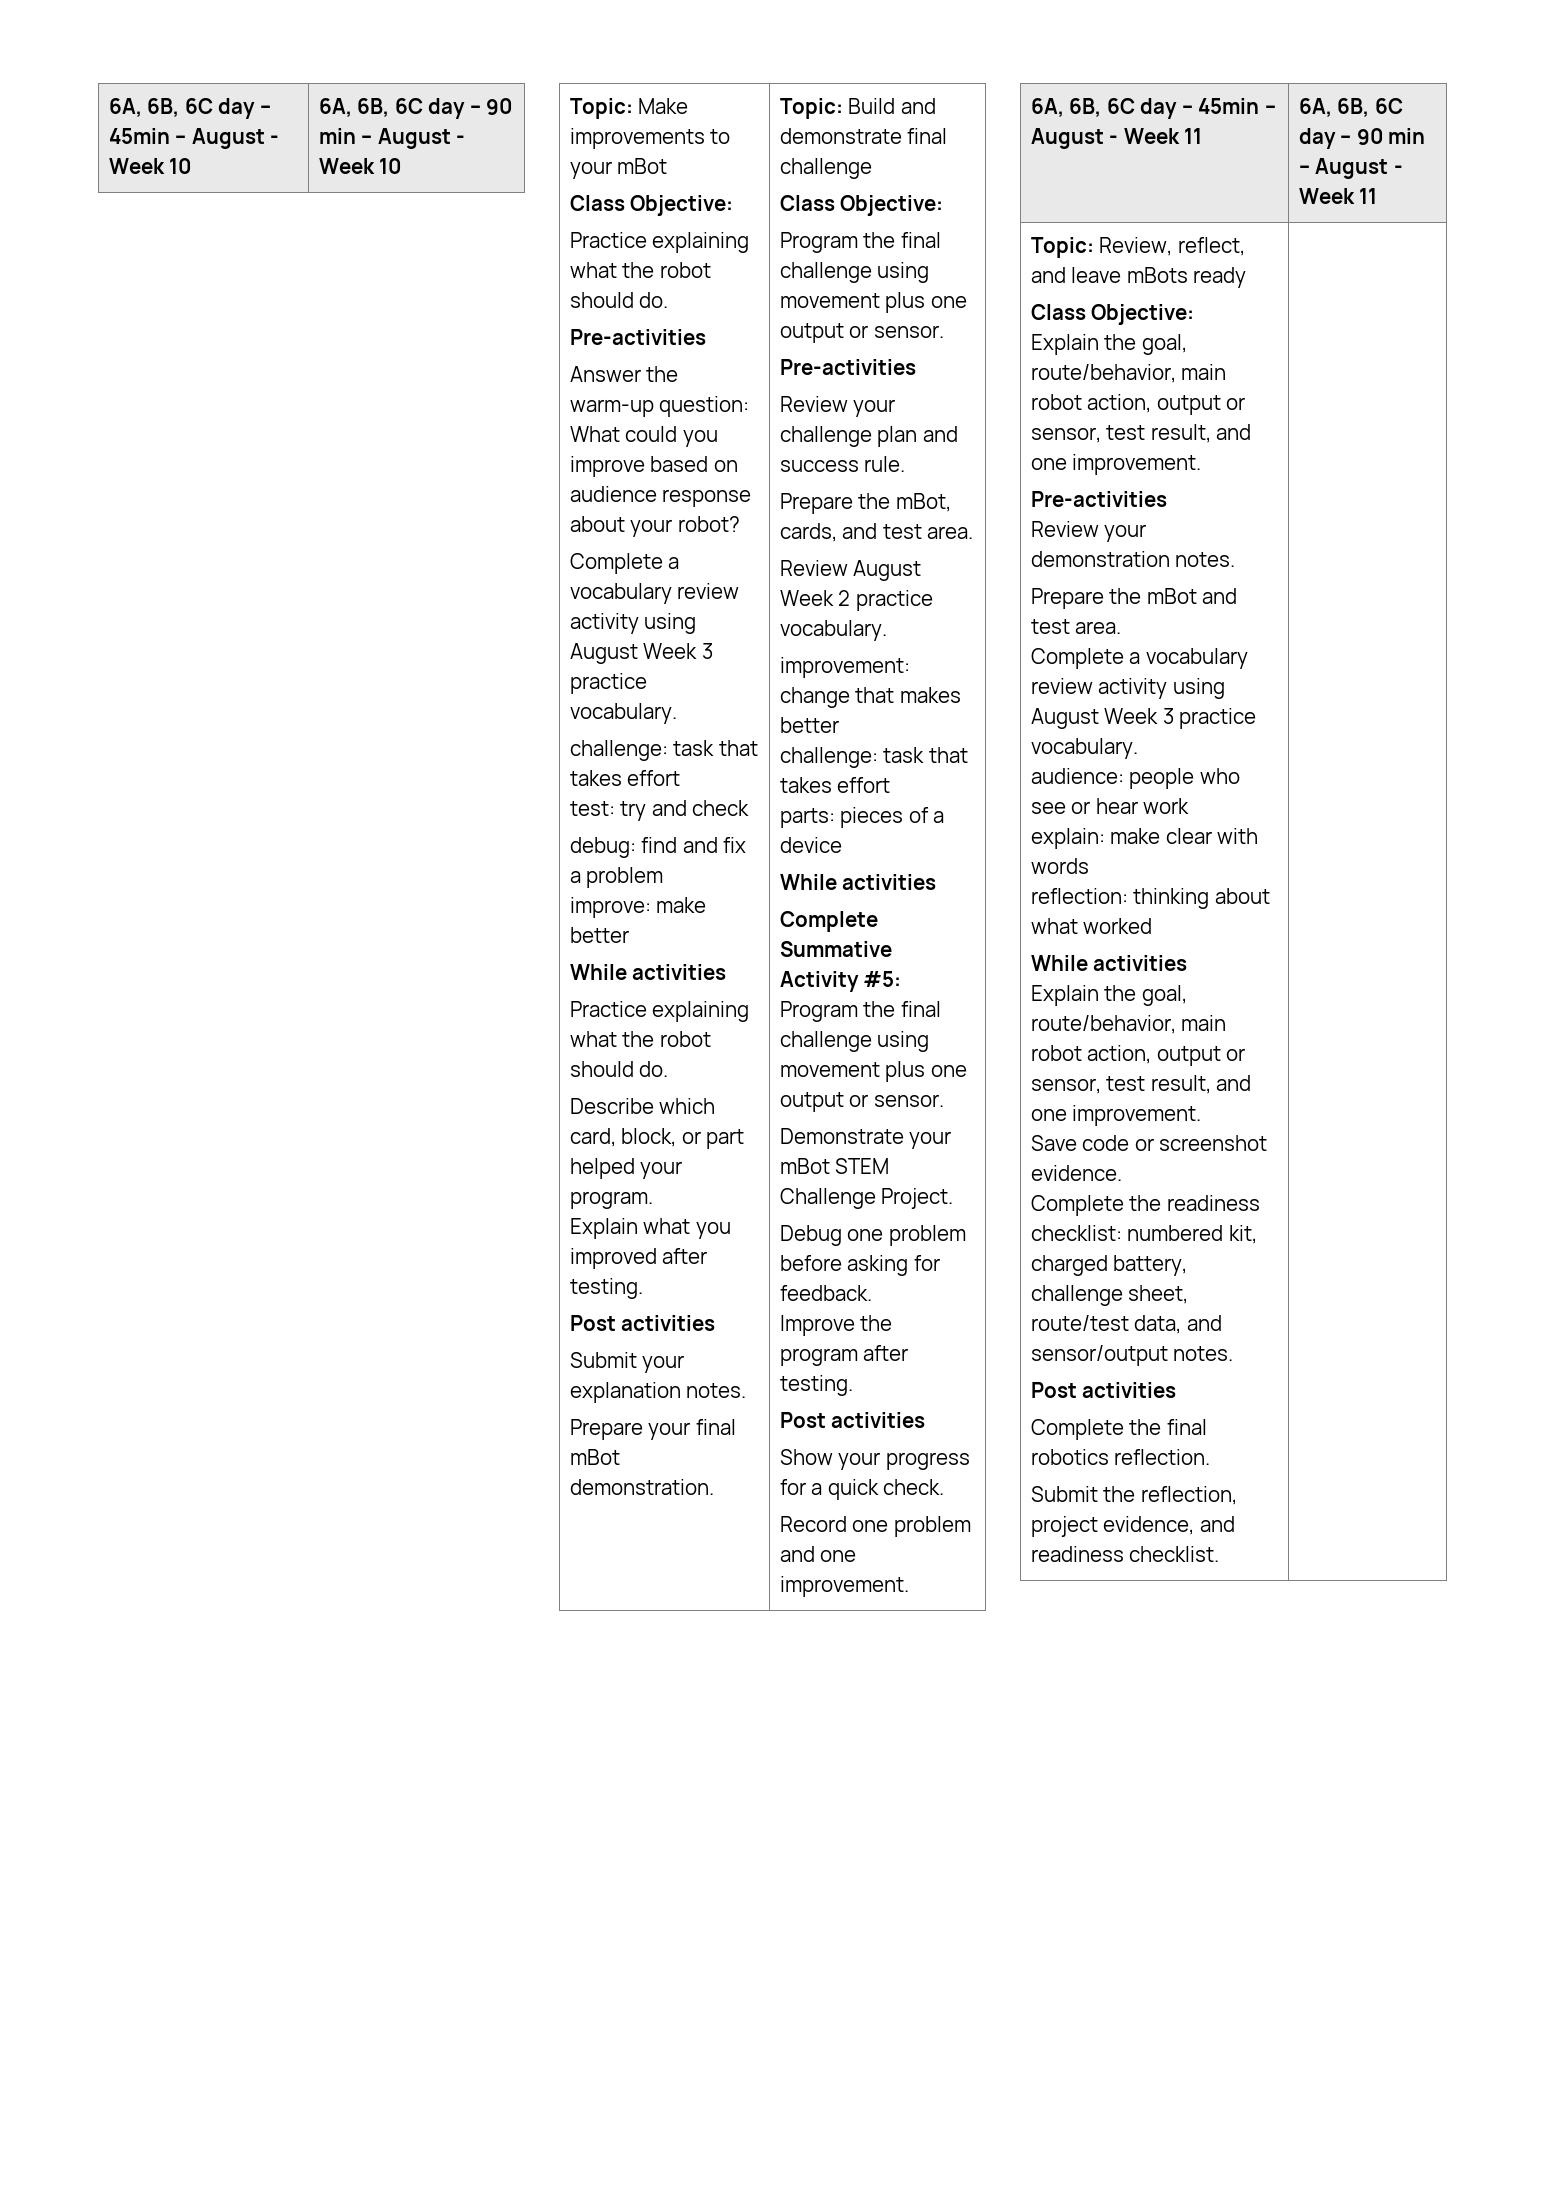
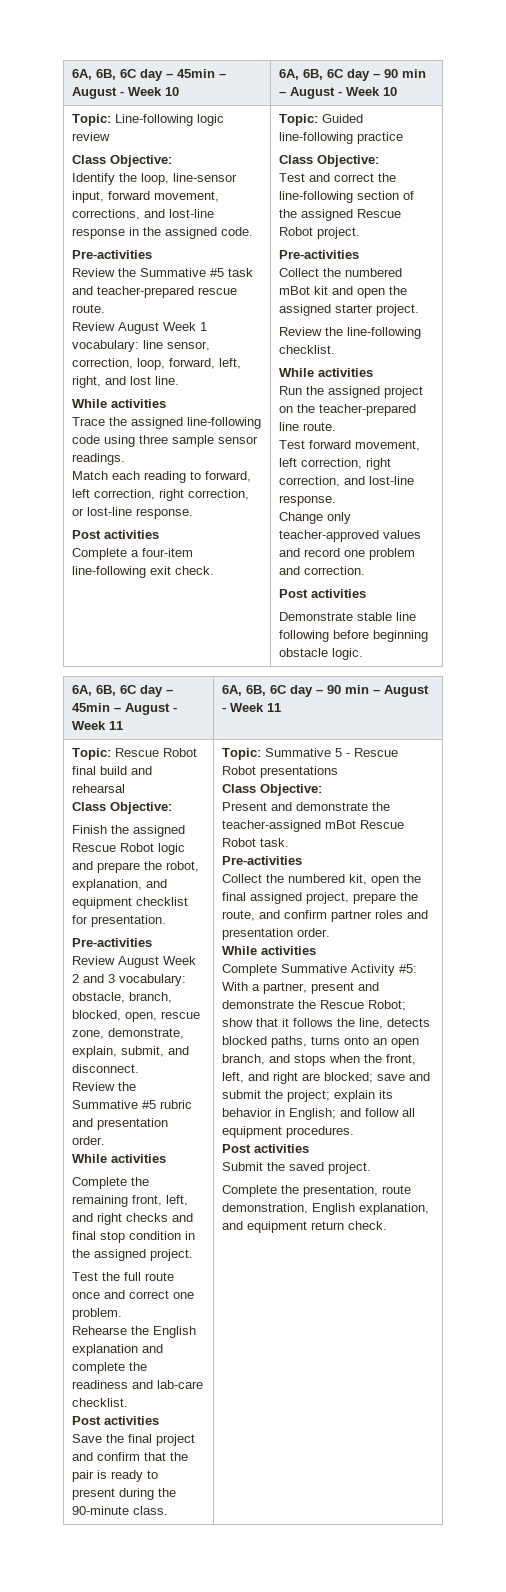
- Topic: Make improvements to your mBot
+ Topic: Line-following logic review
  Class Objective:
- Practice explaining what the robot should do.
+ Identify the loop, line-sensor input, forward movement, corrections, and lost-line response in the assigned code.
  Pre-activities
- Answer the warm-up question: What could you improve based on audience response about your robot?
- Complete a vocabulary review activity using August Week 3 practice vocabulary.
- challenge: task that takes effort
- test: try and check
- debug: find and fix a problem
- improve: make better
+ Review the Summative #5 task and teacher-prepared rescue route.
+ Review August Week 1 vocabulary: line sensor, correction, loop, forward, left, right, and lost line.
  While activities
- Practice explaining what the robot should do.
- Describe which card, block, or part helped your program.
- Explain what you improved after testing.
+ Trace the assigned line-following code using three sample sensor readings.
+ Match each reading to forward, left correction, right correction, or lost-line response.
  Post activities
- Submit your explanation notes.
- Prepare your final mBot demonstration. | Topic: Build and demonstrate final challenge
+ Complete a four-item line-following exit check. | Topic: Guided line-following practice
  Class Objective:
- Program the final challenge using movement plus one output or sensor.
+ Test and correct the line-following section of the assigned Rescue Robot project.
  Pre-activities
- Review your challenge plan and success rule.
- Prepare the mBot, cards, and test area.
- Review August Week 2 practice vocabulary.
- improvement: change that makes better
- challenge: task that takes effort
- parts: pieces of a device
+ Collect the numbered mBot kit and open the assigned starter project.
+ Review the line-following checklist.
  While activities
- Complete Summative Activity #5: Program the final challenge using movement plus one output or sensor.
- Demonstrate your mBot STEM Challenge Project.
- Debug one problem before asking for feedback.
- Improve the program after testing.
+ Run the assigned project on the teacher-prepared line route.
+ Test forward movement, left correction, right correction, and lost-line response.
+ Change only teacher-approved values and record one problem and correction.
  Post activities
- Show your progress for a quick check.
- Record one problem and one improvement.
+ Demonstrate stable line following before beginning obstacle logic.
- Topic: Review, reflect, and leave mBots ready
+ Topic: Rescue Robot final build and rehearsal
  Class Objective:
- Explain the goal, route/behavior, main robot action, output or sensor, test result, and one improvement.
+ Finish the assigned Rescue Robot logic and prepare the robot, explanation, and equipment checklist for presentation.
  Pre-activities
- Review your demonstration notes.
- Prepare the mBot and test area.
- Complete a vocabulary review activity using August Week 3 practice vocabulary.
- audience: people who see or hear work
- explain: make clear with words
- reflection: thinking about what worked
+ Review August Week 2 and 3 vocabulary: obstacle, branch, blocked, open, rescue zone, demonstrate, explain, submit, and disconnect.
+ Review the Summative #5 rubric and presentation order.
  While activities
- Explain the goal, route/behavior, main robot action, output or sensor, test result, and one improvement.
- Save code or screenshot evidence.
- Complete the readiness checklist: numbered kit, charged battery, challenge sheet, route/test data, and sensor/output notes.
+ Complete the remaining front, left, and right checks and final stop condition in the assigned project.
+ Test the full route once and correct one problem.
+ Rehearse the English explanation and complete the readiness and lab-care checklist.
  Post activities
- Complete the final robotics reflection.
- Submit the reflection, project evidence, and readiness checklist.
+ Save the final project and confirm that the pair is ready to present during the 90-minute class. | Topic: Summative 5 - Rescue Robot presentations
+ Class Objective:
+ Present and demonstrate the teacher-assigned mBot Rescue Robot task.
+ Pre-activities
+ Collect the numbered kit, open the final assigned project, prepare the route, and confirm partner roles and presentation order.
+ While activities
+ Complete Summative Activity #5: With a partner, present and demonstrate the Rescue Robot; show that it follows the line, detects blocked paths, turns onto an open branch, and stops when the front, left, and right are blocked; save and submit the project; explain its behavior in English; and follow all equipment procedures.
+ Post activities
+ Submit the saved project.
+ Complete the presentation, route demonstration, English explanation, and equipment return check.

